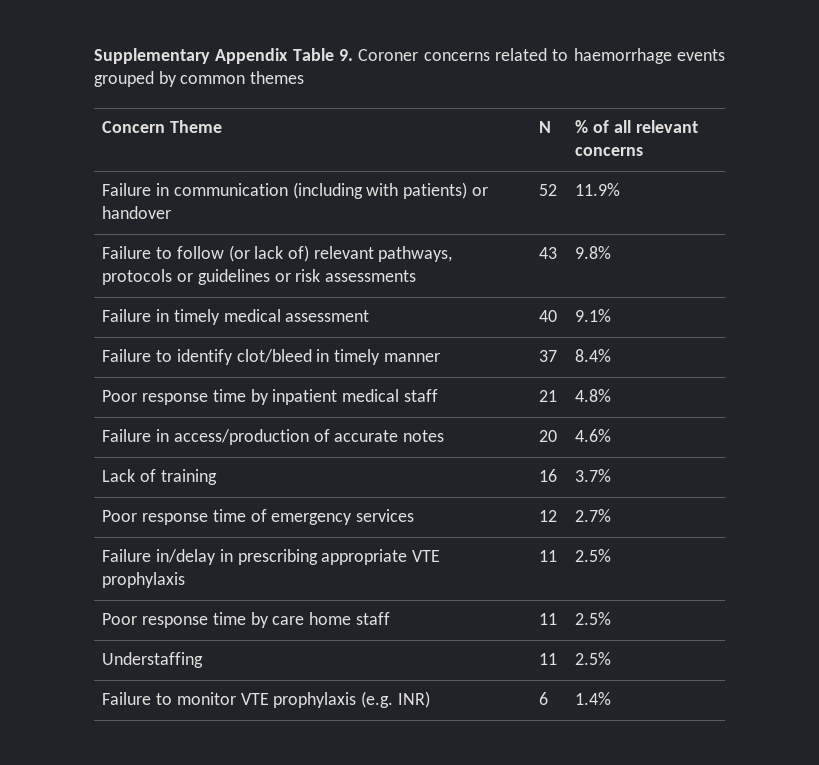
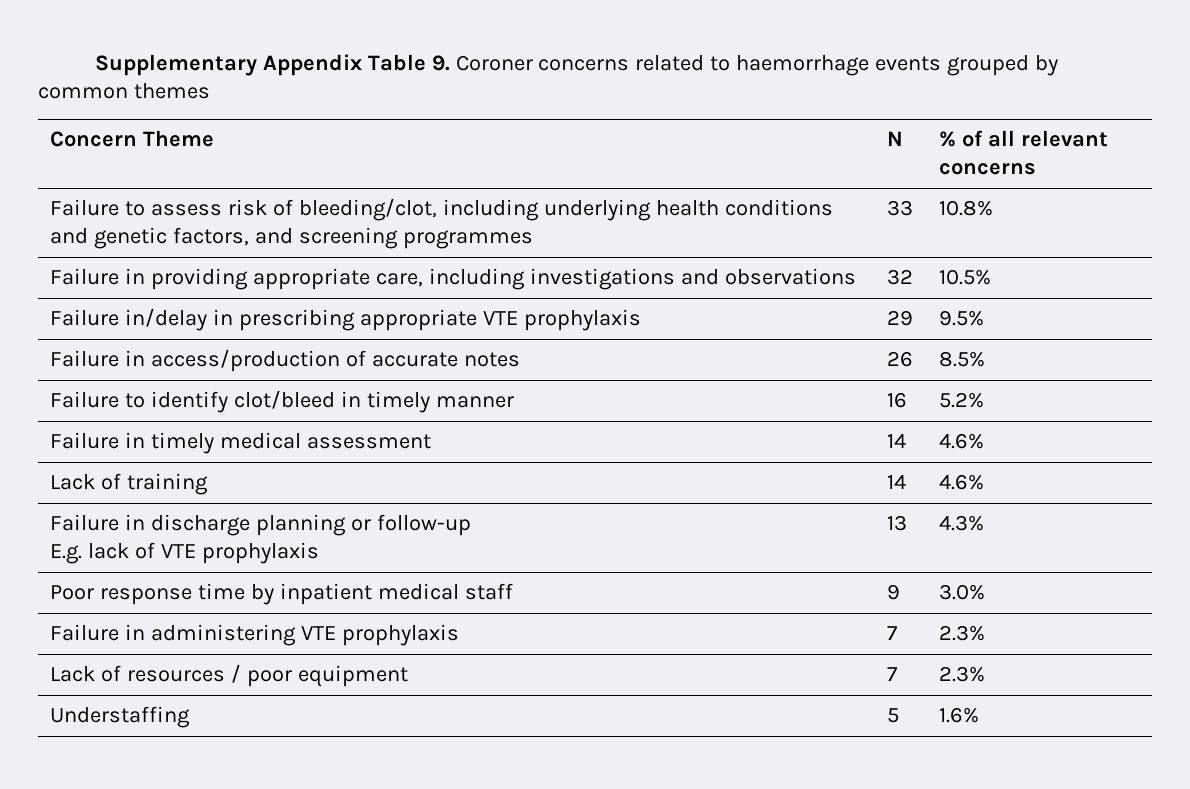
- Failure in communication (including with patients) or handover | 52 | 11.9%
- Failure to follow (or lack of) relevant pathways, protocols or guidelines or risk assessments | 43 | 9.8%
- Failure in timely medical assessment | 40 | 9.1%
+ Failure to assess risk of bleeding/clot, including underlying health conditions and genetic factors, and screening programmes | 33 | 10.8%
+ Failure in providing appropriate care, including investigations and observations | 32 | 10.5%
+ Failure in/delay in prescribing appropriate VTE prophylaxis | 29 | 9.5%
+ Failure in access/production of accurate notes | 26 | 8.5%
- Failure to identify clot/bleed in timely manner | 37 | 8.4%
+ Failure to identify clot/bleed in timely manner | 16 | 5.2%
+ Failure in timely medical assessment | 14 | 4.6%
+ Lack of training | 14 | 4.6%
+ Failure in discharge planning or follow-up
+ E.g. lack of VTE prophylaxis | 13 | 4.3%
- Poor response time by inpatient medical staff | 21 | 4.8%
- Failure in access/production of accurate notes | 20 | 4.6%
- Lack of training | 16 | 3.7%
- Poor response time of emergency services | 12 | 2.7%
- Failure in/delay in prescribing appropriate VTE prophylaxis | 11 | 2.5%
- Poor response time by care home staff | 11 | 2.5%
- Understaffing | 11 | 2.5%
- Failure to monitor VTE prophylaxis (e.g. INR) | 6 | 1.4%
+ Poor response time by inpatient medical staff | 9 | 3.0%
+ Failure in administering VTE prophylaxis | 7 | 2.3%
+ Lack of resources / poor equipment | 7 | 2.3%
+ Understaffing | 5 | 1.6%

